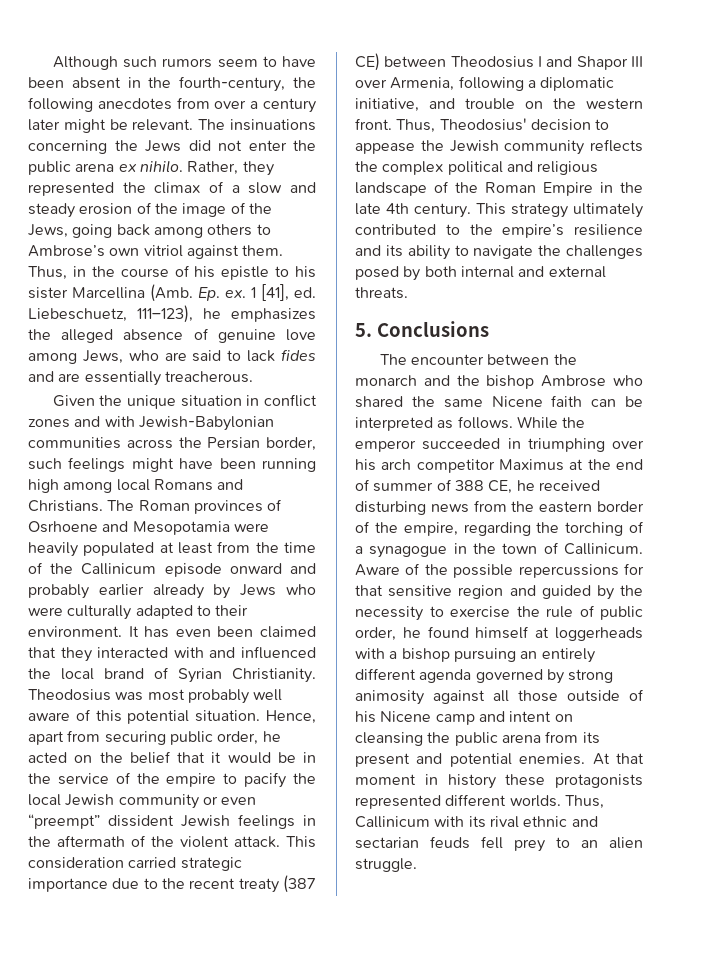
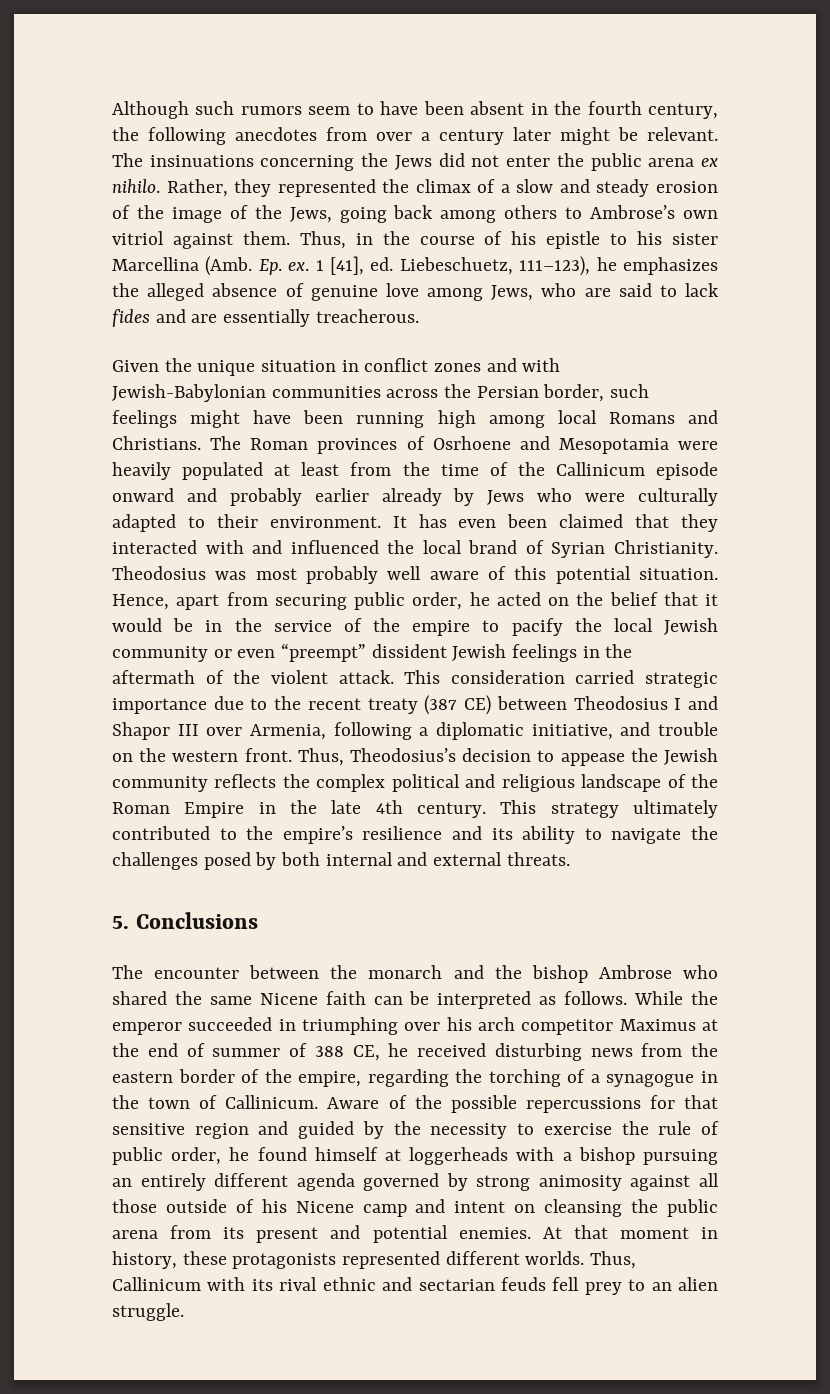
- Although such rumors seem to have been absent in the fourth-century, the following anecdotes from over a century later might be relevant.
+ Although such rumors seem to have been absent in the fourth century, the following anecdotes from over a century later might be relevant.
- Thus, Theodosius' decision to appease the Jewish community reflects the complex political and religious landscape of the Roman Empire in the late 4th century.
+ Thus, Theodosius’s decision to appease the Jewish community reflects the complex political and religious landscape of the Roman Empire in the late 4th century.
- At that moment in history these protagonists represented different worlds.
+ At that moment in history, these protagonists represented different worlds.

